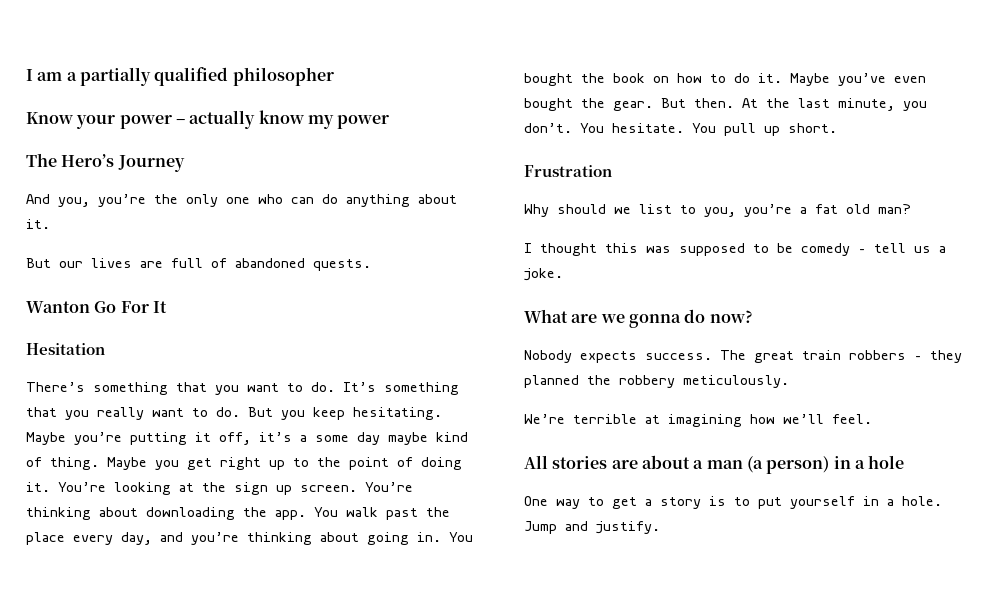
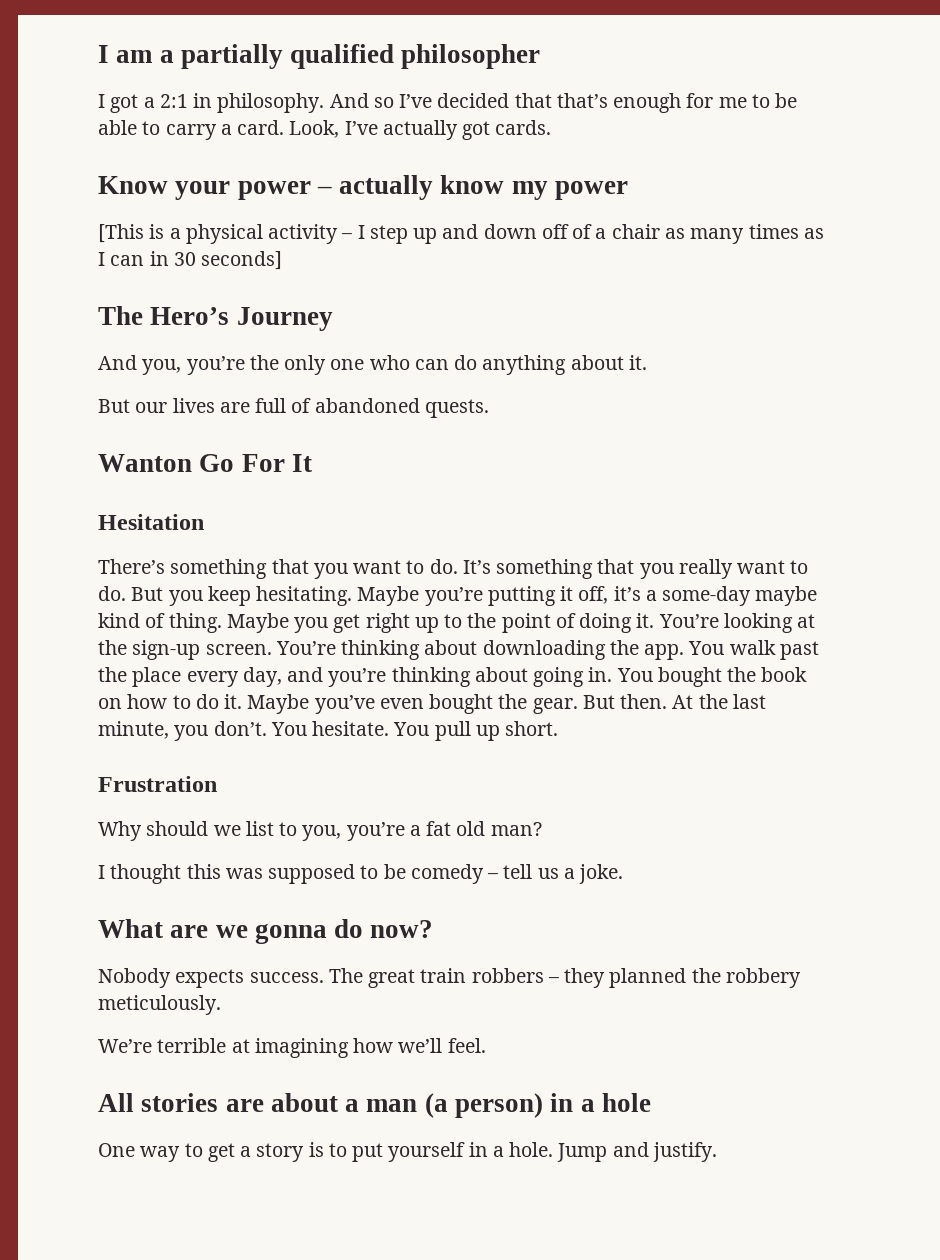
+ I got a 2:1 in philosophy. And so I’ve decided that that’s enough for me to be able to carry a card. Look, I’ve actually got cards.
+ [This is a physical activity – I step up and down off of a chair as many times as I can in 30 seconds]
- Maybe you’re putting it off, it’s a some day maybe kind of thing.
+ Maybe you’re putting it off, it’s a some-day maybe kind of thing.
- You’re looking at the sign up screen.
+ You’re looking at the sign-up screen.

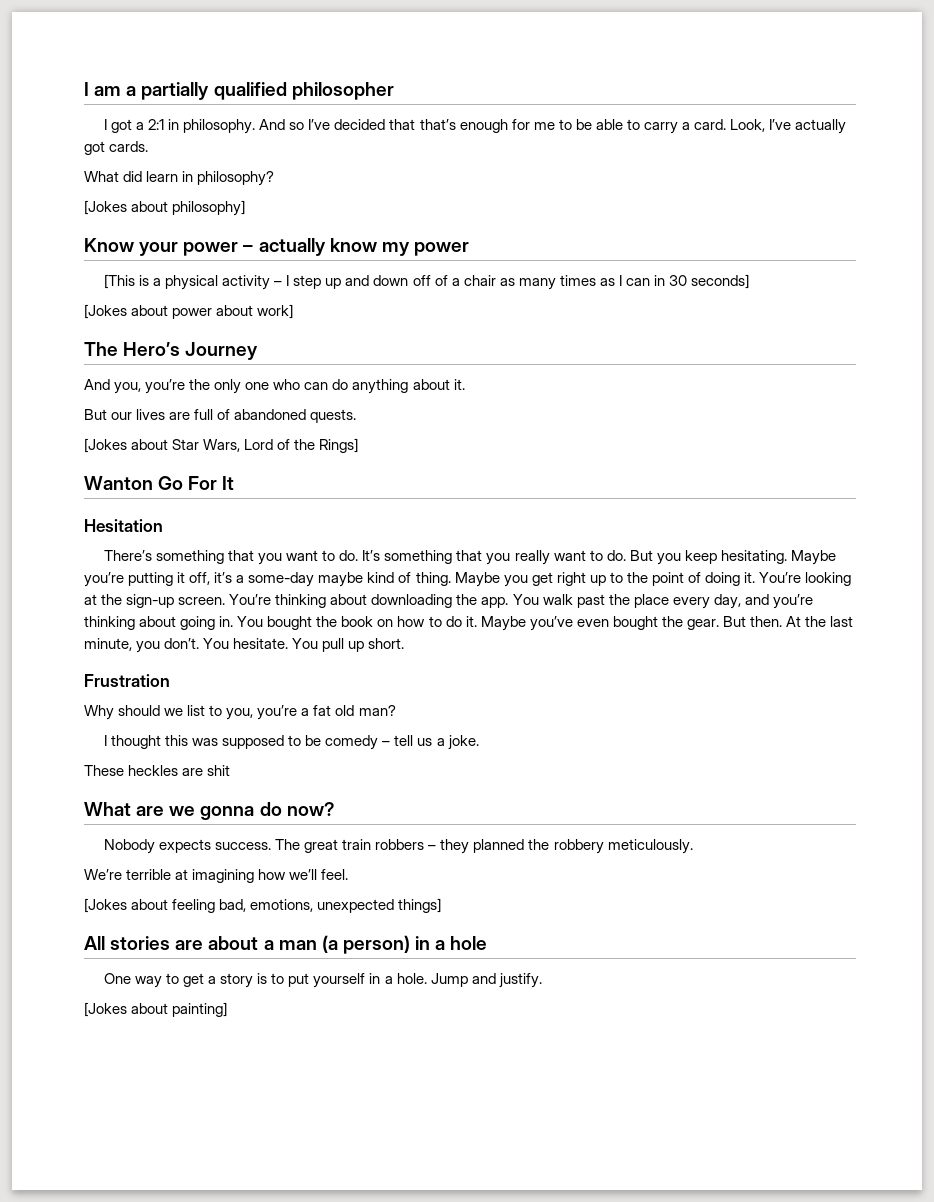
+ What did learn in philosophy?
+ [Jokes about philosophy]
+ [Jokes about power about work]
+ [Jokes about Star Wars, Lord of the Rings]
+ These heckles are shit
+ [Jokes about feeling bad, emotions, unexpected things]
+ [Jokes about painting]

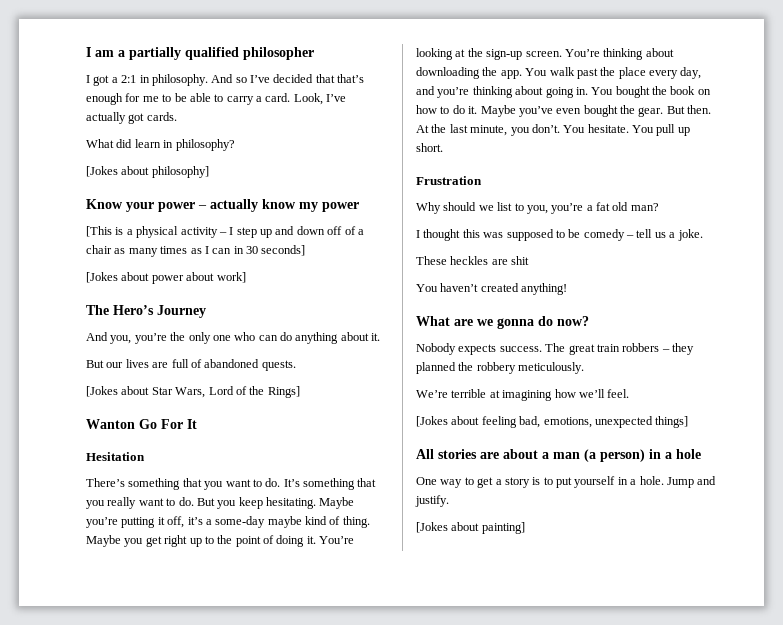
+ You haven’t created anything!

